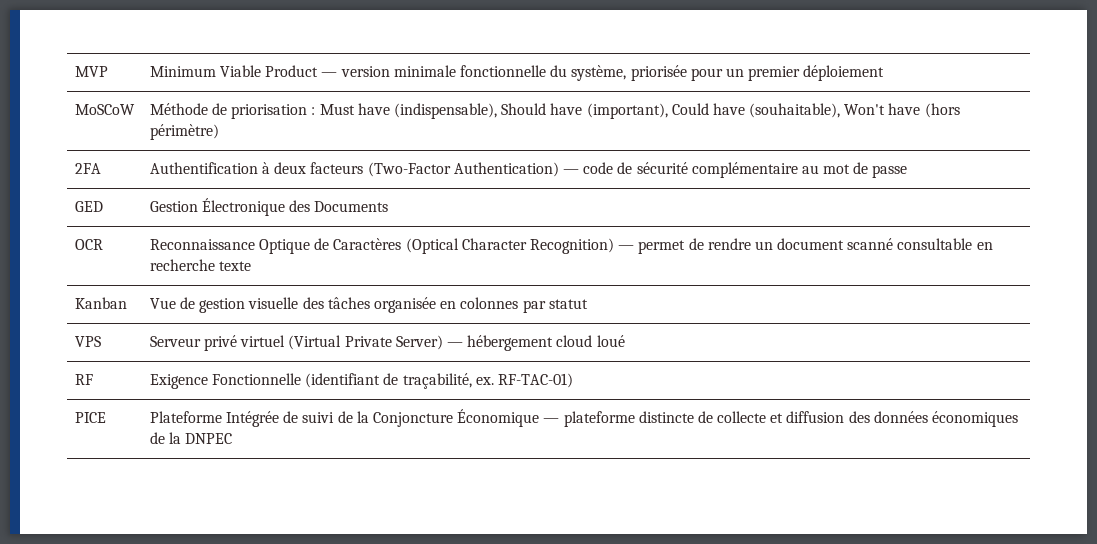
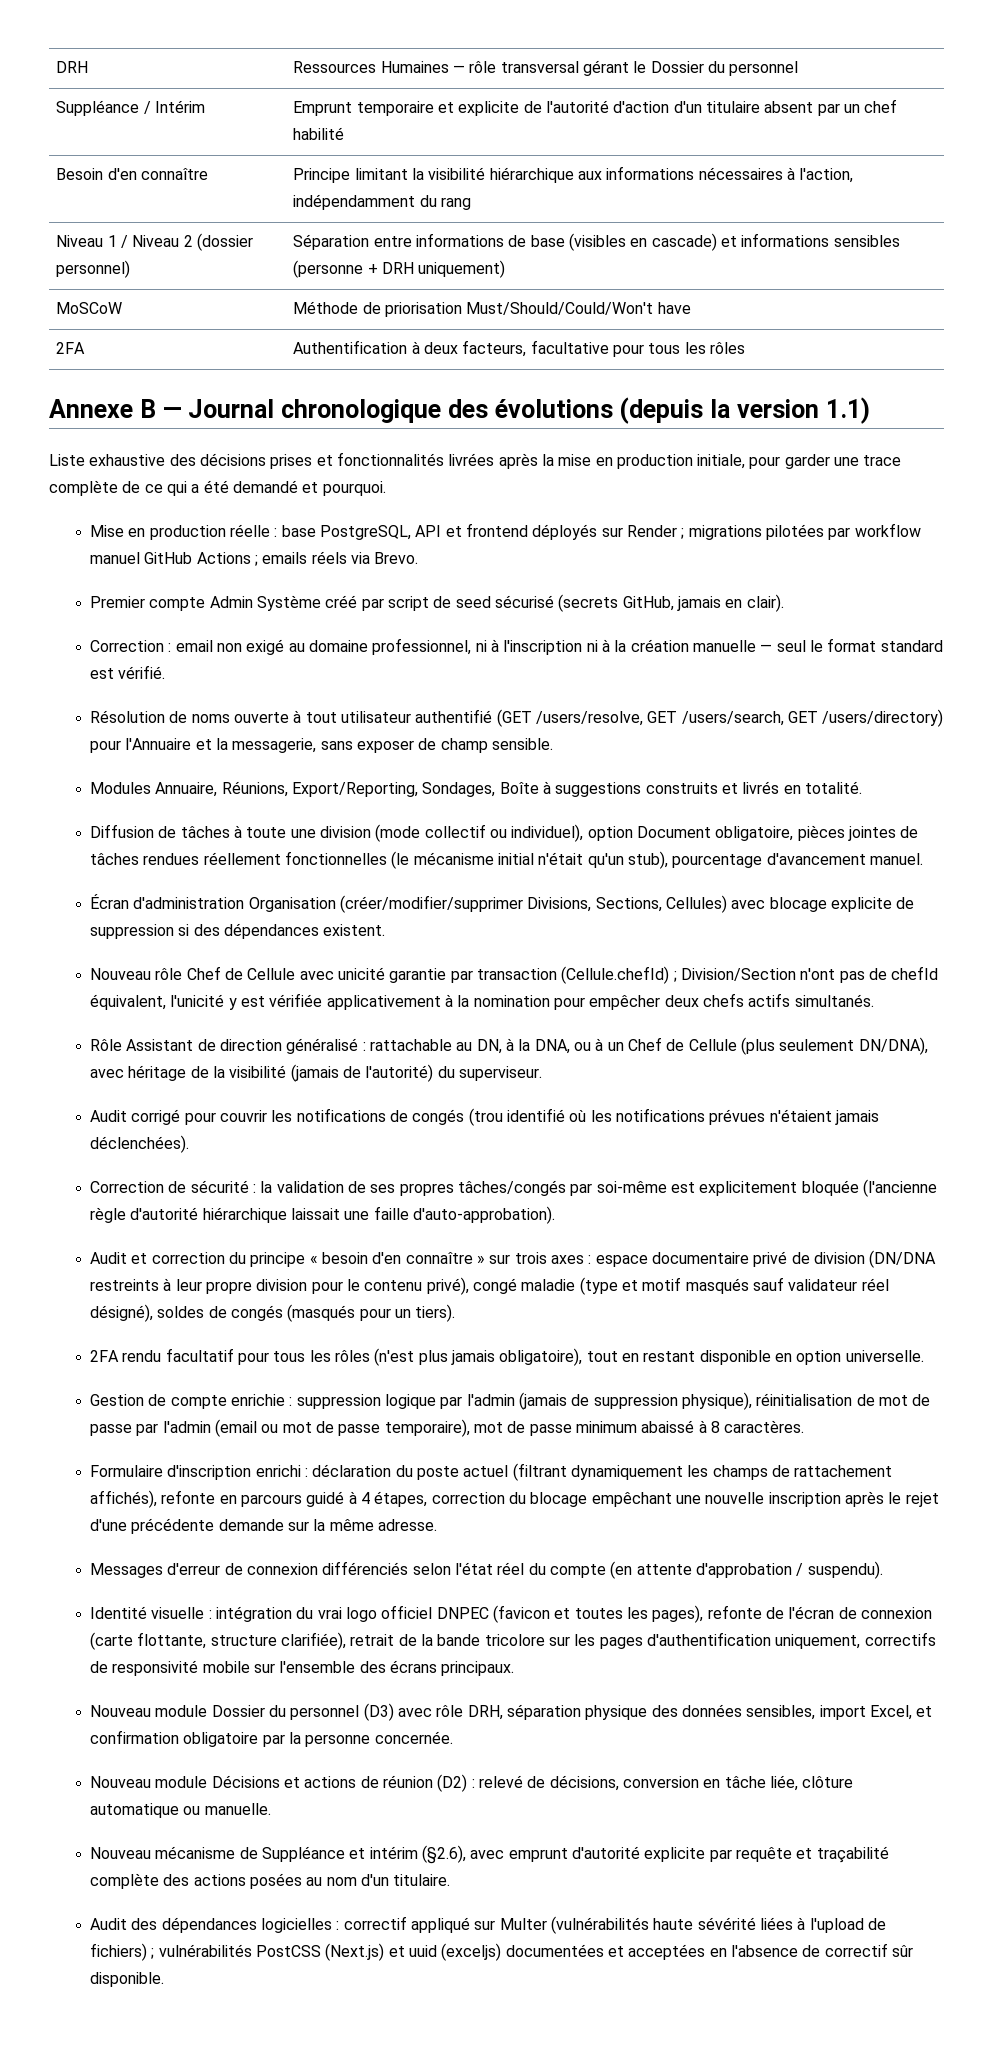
- MVP | Minimum Viable Product — version minimale fonctionnelle du système, priorisée pour un premier déploiement
+ DRH | Ressources Humaines — rôle transversal gérant le Dossier du personnel
+ Suppléance / Intérim | Emprunt temporaire et explicite de l'autorité d'action d'un titulaire absent par un chef habilité
+ Besoin d'en connaître | Principe limitant la visibilité hiérarchique aux informations nécessaires à l'action, indépendamment du rang
+ Niveau 1 / Niveau 2 (dossier personnel) | Séparation entre informations de base (visibles en cascade) et informations sensibles (personne + DRH uniquement)
- MoSCoW | Méthode de priorisation : Must have (indispensable), Should have (important), Could have (souhaitable), Won't have (hors périmètre)
- 2FA | Authentification à deux facteurs (Two-Factor Authentication) — code de sécurité complémentaire au mot de passe
- GED | Gestion Électronique des Documents
- OCR | Reconnaissance Optique de Caractères (Optical Character Recognition) — permet de rendre un document scanné consultable en recherche texte
- Kanban | Vue de gestion visuelle des tâches organisée en colonnes par statut
- VPS | Serveur privé virtuel (Virtual Private Server) — hébergement cloud loué
- RF | Exigence Fonctionnelle (identifiant de traçabilité, ex. RF-TAC-01)
- PICE | Plateforme Intégrée de suivi de la Conjoncture Économique — plateforme distincte de collecte et diffusion des données économiques de la DNPEC
+ MoSCoW | Méthode de priorisation Must/Should/Could/Won't have
+ 2FA | Authentification à deux facteurs, facultative pour tous les rôles
+ Annexe B — Journal chronologique des évolutions (depuis la version 1.1)
+ Liste exhaustive des décisions prises et fonctionnalités livrées après la mise en production initiale, pour garder une trace complète de ce qui a été demandé et pourquoi.
+ Mise en production réelle : base PostgreSQL, API et frontend déployés sur Render ; migrations pilotées par workflow manuel GitHub Actions ; emails réels via Brevo.
+ Premier compte Admin Système créé par script de seed sécurisé (secrets GitHub, jamais en clair).
+ Correction : email non exigé au domaine professionnel, ni à l'inscription ni à la création manuelle — seul le format standard est vérifié.
+ Résolution de noms ouverte à tout utilisateur authentifié (GET /users/resolve, GET /users/search, GET /users/directory) pour l'Annuaire et la messagerie, sans exposer de champ sensible.
+ Modules Annuaire, Réunions, Export/Reporting, Sondages, Boîte à suggestions construits et livrés en totalité.
+ Diffusion de tâches à toute une division (mode collectif ou individuel), option Document obligatoire, pièces jointes de tâches rendues réellement fonctionnelles (le mécanisme initial n'était qu'un stub), pourcentage d'avancement manuel.
+ Écran d'administration Organisation (créer/modifier/supprimer Divisions, Sections, Cellules) avec blocage explicite de suppression si des dépendances existent.
+ Nouveau rôle Chef de Cellule avec unicité garantie par transaction (Cellule.chefId) ; Division/Section n'ont pas de chefId équivalent, l'unicité y est vérifiée applicativement à la nomination pour empêcher deux chefs actifs simultanés.
+ Rôle Assistant de direction généralisé : rattachable au DN, à la DNA, ou à un Chef de Cellule (plus seulement DN/DNA), avec héritage de la visibilité (jamais de l'autorité) du superviseur.
+ Audit corrigé pour couvrir les notifications de congés (trou identifié où les notifications prévues n'étaient jamais déclenchées).
+ Correction de sécurité : la validation de ses propres tâches/congés par soi-même est explicitement bloquée (l'ancienne règle d'autorité hiérarchique laissait une faille d'auto-approbation).
+ Audit et correction du principe « besoin d'en connaître » sur trois axes : espace documentaire privé de division (DN/DNA restreints à leur propre division pour le contenu privé), congé maladie (type et motif masqués sauf validateur réel désigné), soldes de congés (masqués pour un tiers).
+ 2FA rendu facultatif pour tous les rôles (n'est plus jamais obligatoire), tout en restant disponible en option universelle.
+ Gestion de compte enrichie : suppression logique par l'admin (jamais de suppression physique), réinitialisation de mot de passe par l'admin (email ou mot de passe temporaire), mot de passe minimum abaissé à 8 caractères.
+ Formulaire d'inscription enrichi : déclaration du poste actuel (filtrant dynamiquement les champs de rattachement affichés), refonte en parcours guidé à 4 étapes, correction du blocage empêchant une nouvelle inscription après le rejet d'une précédente demande sur la même adresse.
+ Messages d'erreur de connexion différenciés selon l'état réel du compte (en attente d'approbation / suspendu).
+ Identité visuelle : intégration du vrai logo officiel DNPEC (favicon et toutes les pages), refonte de l'écran de connexion (carte flottante, structure clarifiée), retrait de la bande tricolore sur les pages d'authentification uniquement, correctifs de responsivité mobile sur l'ensemble des écrans principaux.
+ Nouveau module Dossier du personnel (D3) avec rôle DRH, séparation physique des données sensibles, import Excel, et confirmation obligatoire par la personne concernée.
+ Nouveau module Décisions et actions de réunion (D2) : relevé de décisions, conversion en tâche liée, clôture automatique ou manuelle.
+ Nouveau mécanisme de Suppléance et intérim (§2.6), avec emprunt d'autorité explicite par requête et traçabilité complète des actions posées au nom d'un titulaire.
+ Audit des dépendances logicielles : correctif appliqué sur Multer (vulnérabilités haute sévérité liées à l'upload de fichiers) ; vulnérabilités PostCSS (Next.js) et uuid (exceljs) documentées et acceptées en l'absence de correctif sûr disponible.

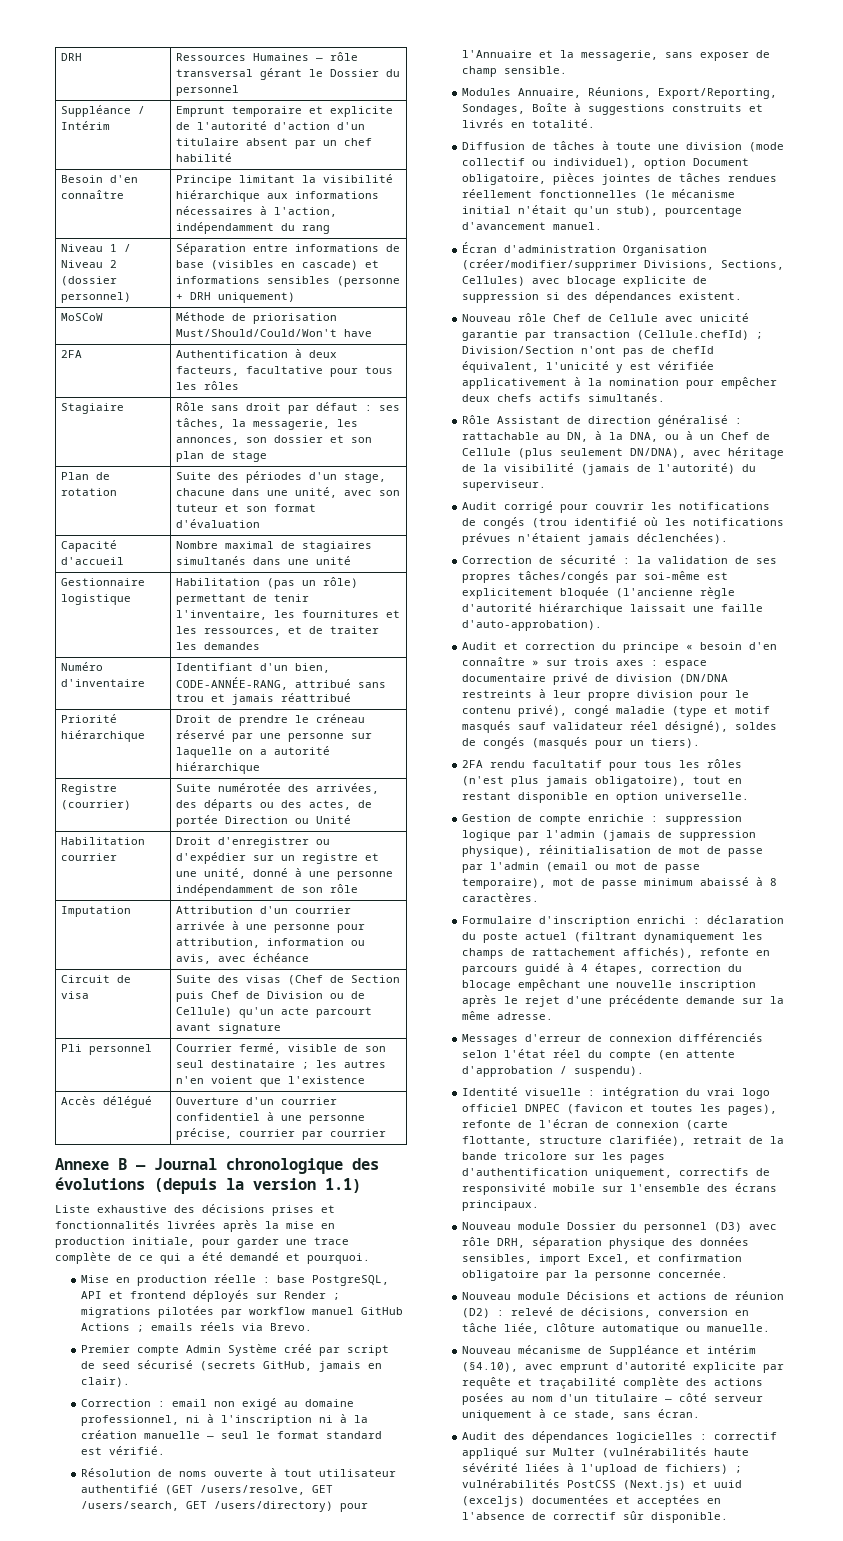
+ Stagiaire | Rôle sans droit par défaut : ses tâches, la messagerie, les annonces, son dossier et son plan de stage
+ Plan de rotation | Suite des périodes d'un stage, chacune dans une unité, avec son tuteur et son format d'évaluation
+ Capacité d'accueil | Nombre maximal de stagiaires simultanés dans une unité
+ Gestionnaire logistique | Habilitation (pas un rôle) permettant de tenir l'inventaire, les fournitures et les ressources, et de traiter les demandes
+ Numéro d'inventaire | Identifiant d'un bien, CODE-ANNÉE-RANG, attribué sans trou et jamais réattribué
+ Priorité hiérarchique | Droit de prendre le créneau réservé par une personne sur laquelle on a autorité hiérarchique
+ Registre (courrier) | Suite numérotée des arrivées, des départs ou des actes, de portée Direction ou Unité
+ Habilitation courrier | Droit d'enregistrer ou d'expédier sur un registre et une unité, donné à une personne indépendamment de son rôle
+ Imputation | Attribution d'un courrier arrivée à une personne pour attribution, information ou avis, avec échéance
+ Circuit de visa | Suite des visas (Chef de Section puis Chef de Division ou de Cellule) qu'un acte parcourt avant signature
+ Pli personnel | Courrier fermé, visible de son seul destinataire ; les autres n'en voient que l'existence
+ Accès délégué | Ouverture d'un courrier confidentiel à une personne précise, courrier par courrier
- Nouveau mécanisme de Suppléance et intérim (§2.6), avec emprunt d'autorité explicite par requête et traçabilité complète des actions posées au nom d'un titulaire.
+ Nouveau mécanisme de Suppléance et intérim (§4.10), avec emprunt d'autorité explicite par requête et traçabilité complète des actions posées au nom d'un titulaire — côté serveur uniquement à ce stade, sans écran.

